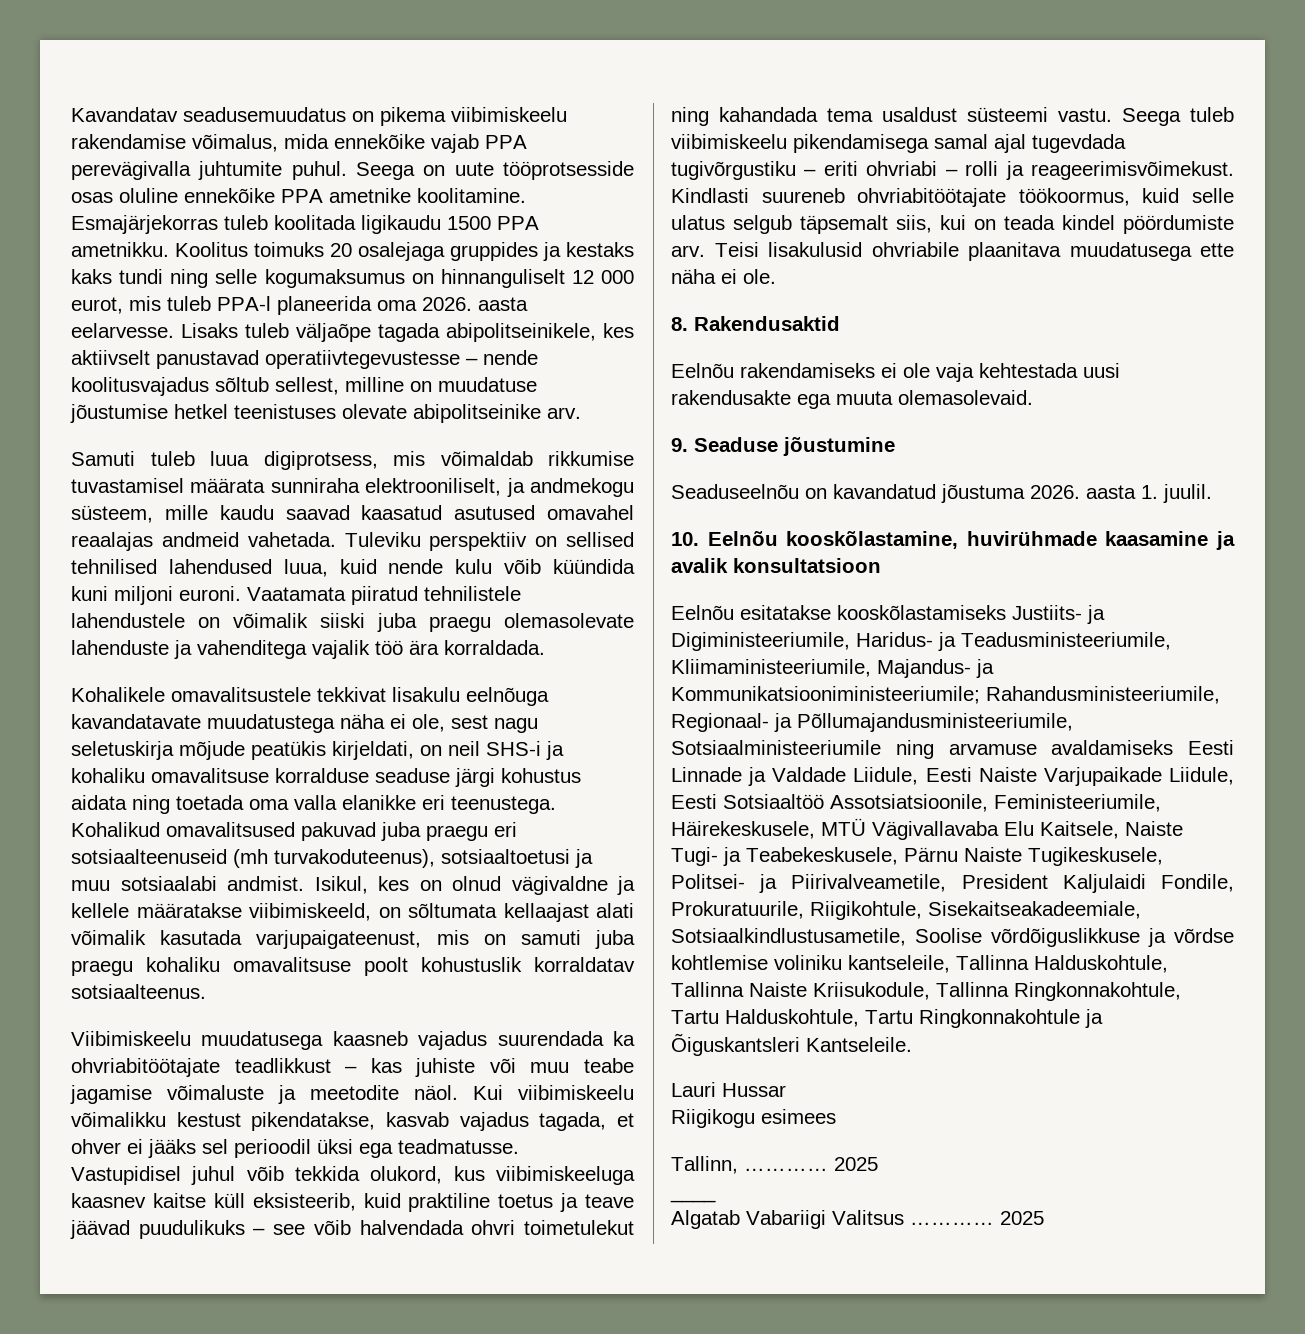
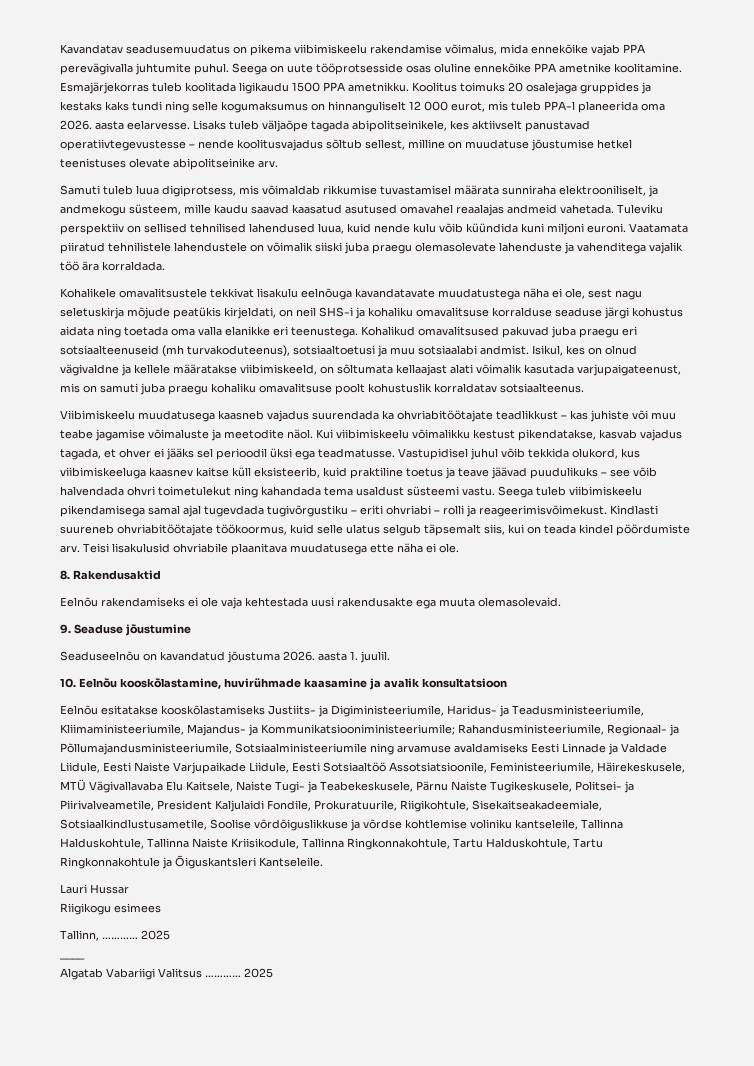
- Rahandusministeeriumile, Regionaal- ja Põllumajandusministeeriumile, Sotsiaalministeeriumile ning arvamuse avaldamiseks Eesti Linnade ja Valdade Liidule, Eesti Naiste Varjupaikade Liidule, Eesti Sotsiaaltöö Assotsiatsioonile, Feministeeriumile, Häirekeskusele, MTÜ Vägivallavaba Elu Kaitsele, Naiste Tugi- ja Teabekeskusele, Pärnu Naiste Tugikeskusele, Politsei- ja Piirivalveametile, President Kaljulaidi Fondile, Prokuratuurile, Riigikohtule, Sisekaitseakadeemiale, Sotsiaalkindlustusametile, Soolise võrdõiguslikkuse ja võrdse kohtlemise voliniku kantseleile, Tallinna Halduskohtule, Tallinna Naiste Kriisukodule, Tallinna Ringkonnakohtule, Tartu Halduskohtule, Tartu Ringkonnakohtule ja Õiguskantsleri Kantseleile.
+ Rahandusministeeriumile, Regionaal- ja Põllumajandusministeeriumile, Sotsiaalministeeriumile ning arvamuse avaldamiseks Eesti Linnade ja Valdade Liidule, Eesti Naiste Varjupaikade Liidule, Eesti Sotsiaaltöö Assotsiatsioonile, Feministeeriumile, Häirekeskusele, MTÜ Vägivallavaba Elu Kaitsele, Naiste Tugi- ja Teabekeskusele, Pärnu Naiste Tugikeskusele, Politsei- ja Piirivalveametile, President Kaljulaidi Fondile, Prokuratuurile, Riigikohtule, Sisekaitseakadeemiale, Sotsiaalkindlustusametile, Soolise võrdõiguslikkuse ja võrdse kohtlemise voliniku kantseleile, Tallinna Halduskohtule, Tallinna Naiste Kriisikodule, Tallinna Ringkonnakohtule, Tartu Halduskohtule, Tartu Ringkonnakohtule ja Õiguskantsleri Kantseleile.

